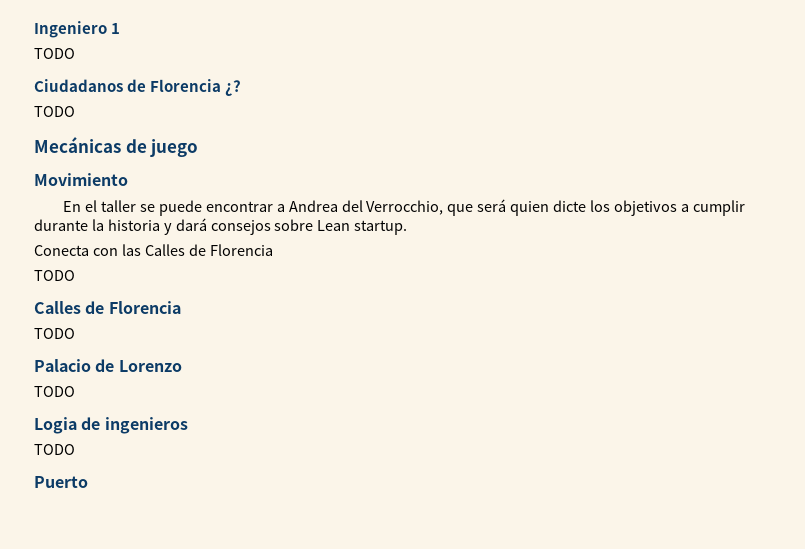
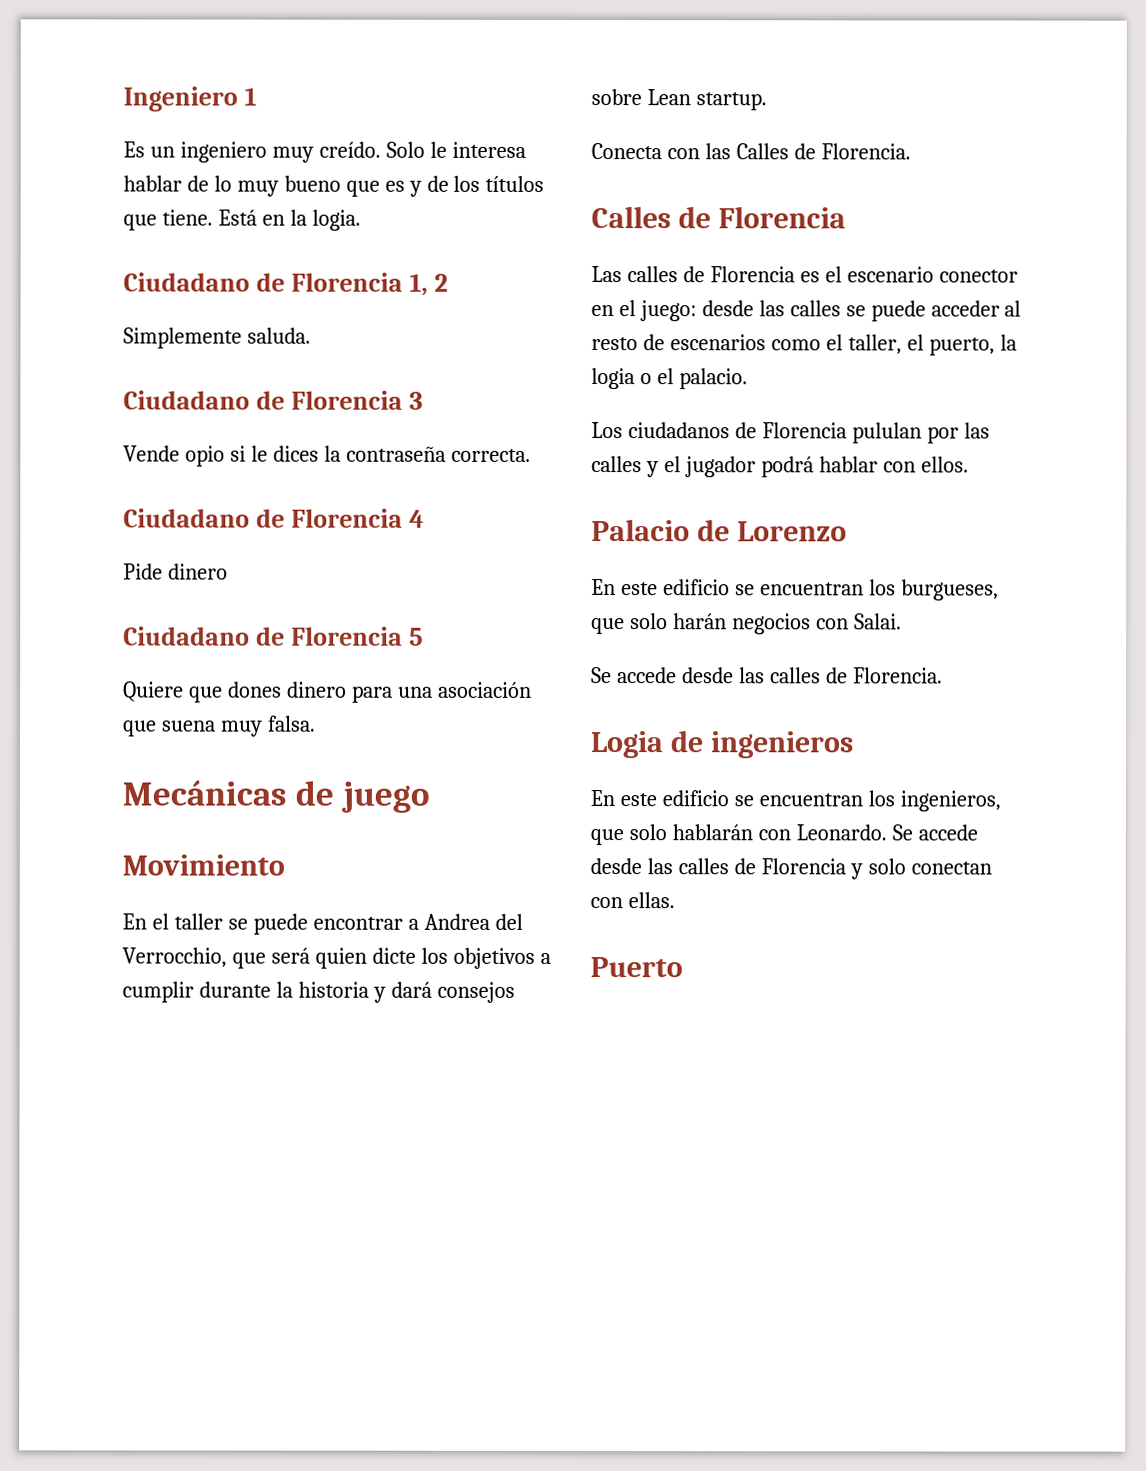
  Ingeniero 1
- TODO
- Ciudadanos de Florencia ¿?
- TODO
+ Es un ingeniero muy creído. Solo le interesa hablar de lo muy bueno que es y de los títulos que tiene. Está en la logia.
+ Ciudadano de Florencia 1, 2
+ Simplemente saluda.
+ Ciudadano de Florencia 3
+ Vende opio si le dices la contraseña correcta.
+ Ciudadano de Florencia 4
+ Pide dinero
+ Ciudadano de Florencia 5
+ Quiere que dones dinero para una asociación que suena muy falsa.
- Conecta con las Calles de Florencia
- TODO
+ Conecta con las Calles de Florencia.
  Calles de Florencia
- TODO
+ Las calles de Florencia es el escenario conector en el juego: desde las calles se puede acceder al resto de escenarios como el taller, el puerto, la logia o el palacio.
+ Los ciudadanos de Florencia pululan por las calles y el jugador podrá hablar con ellos.
  Palacio de Lorenzo
- TODO
+ En este edificio se encuentran los burgueses, que solo harán negocios con Salai.
+ Se accede desde las calles de Florencia.
  Logia de ingenieros
- TODO
+ En este edificio se encuentran los ingenieros, que solo hablarán con Leonardo. Se accede desde las calles de Florencia y solo conectan con ellas.

